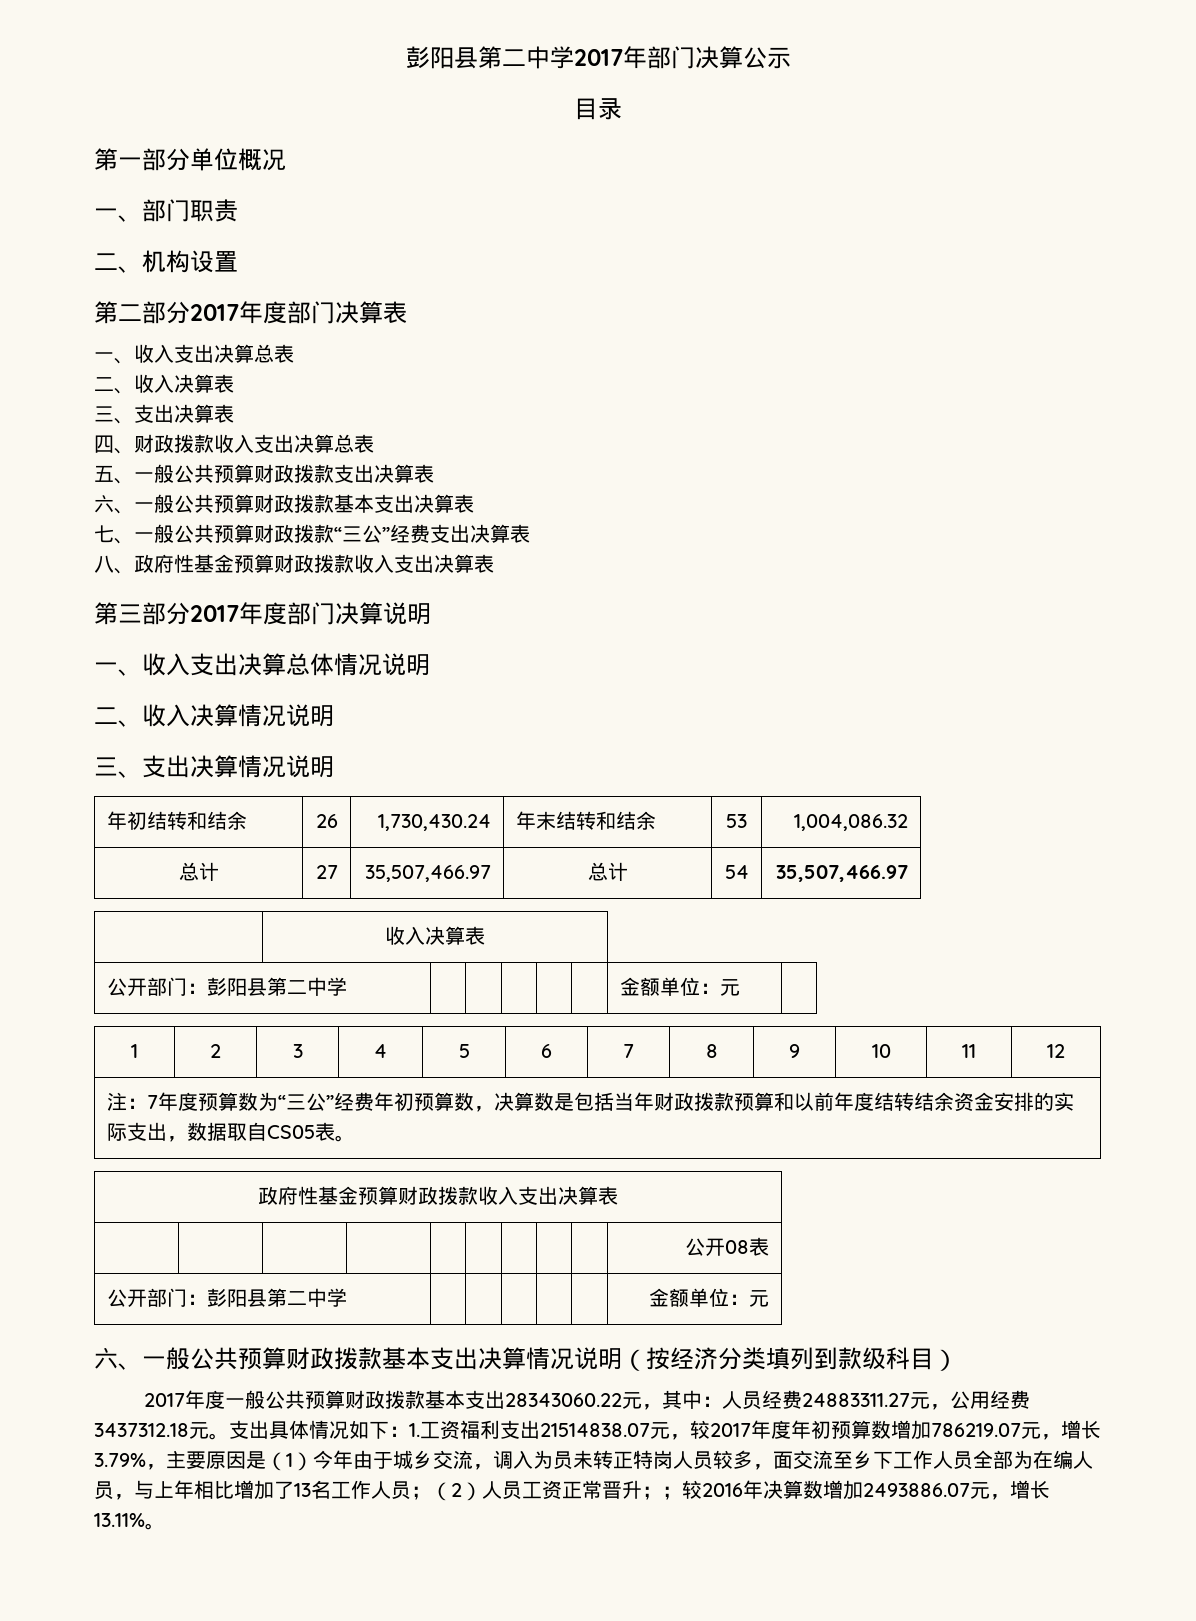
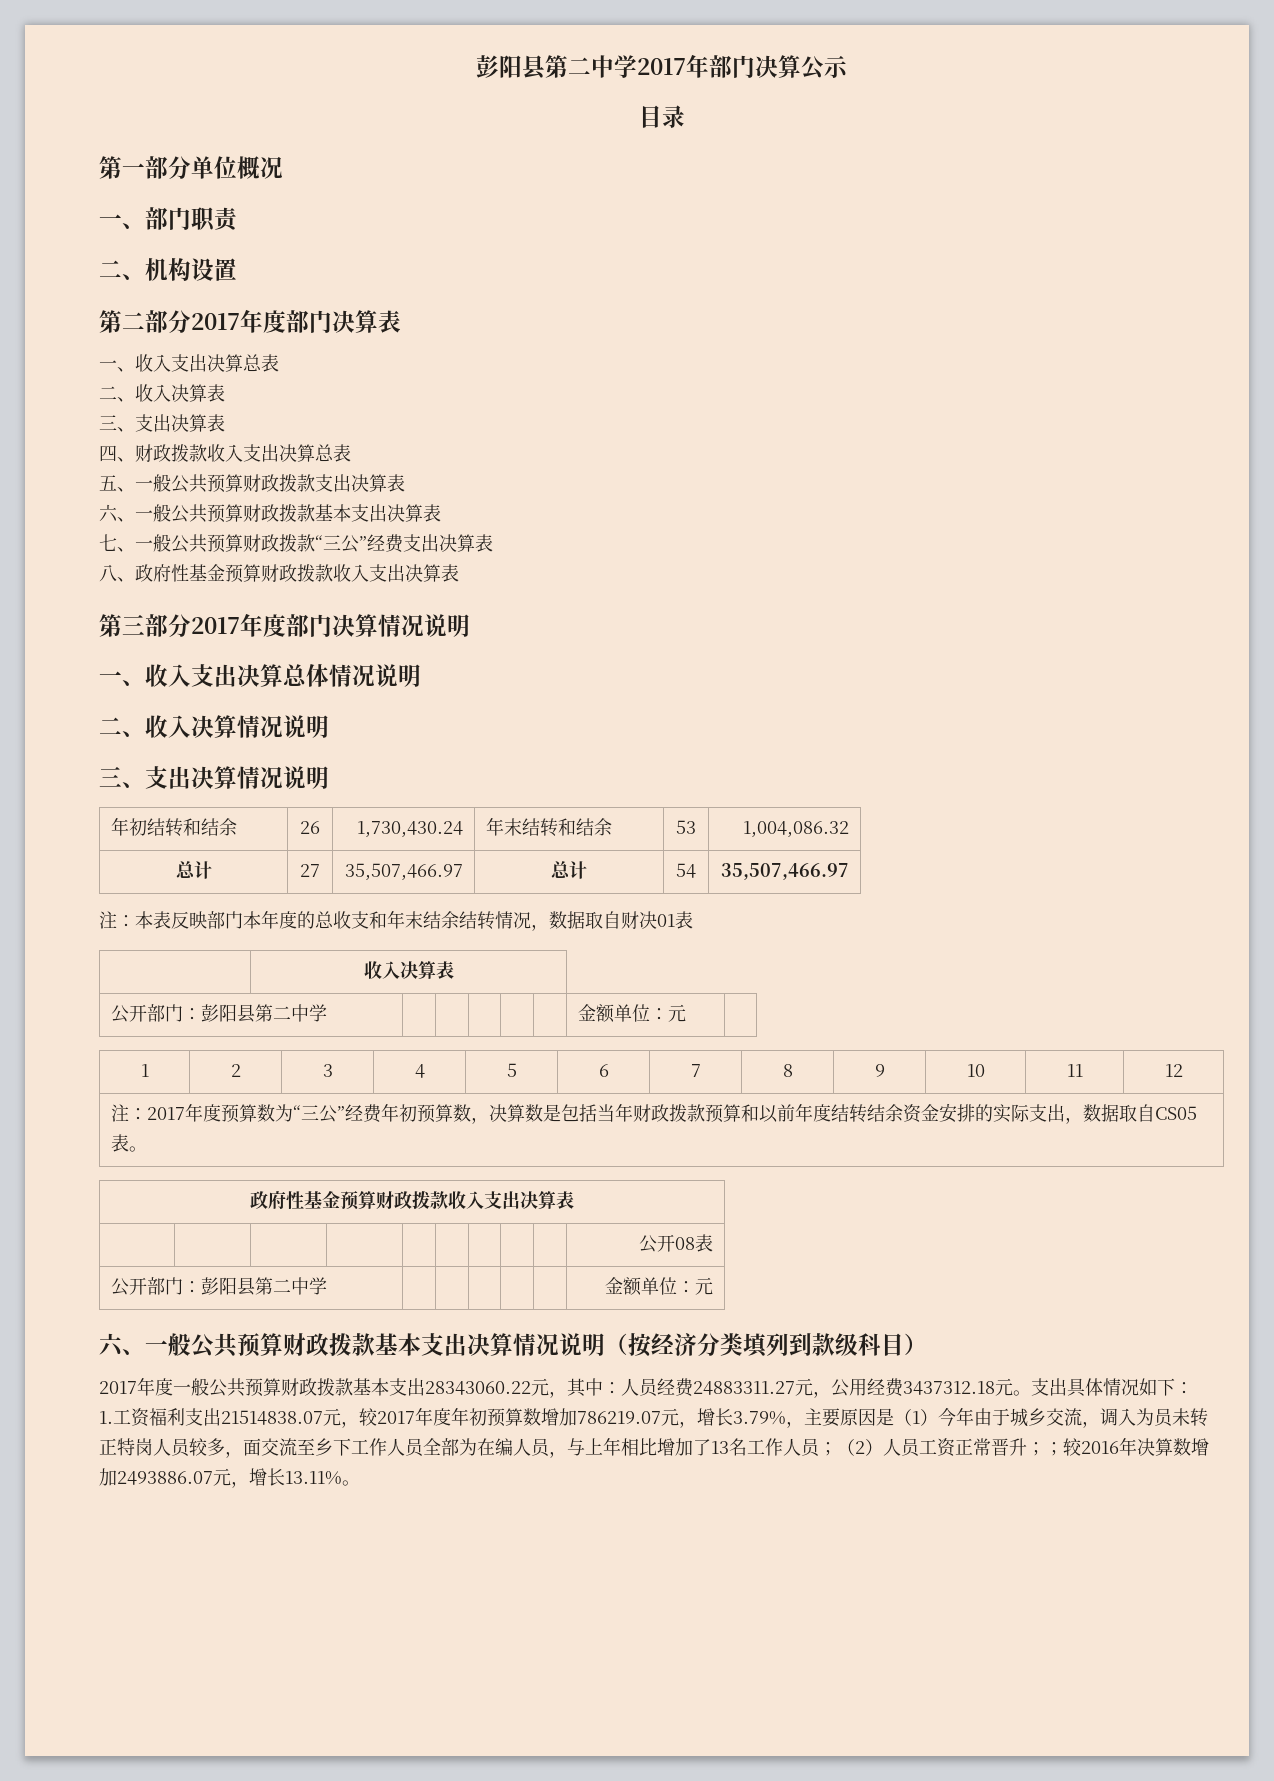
- 第三部分2017年度部门决算说明
+ 第三部分2017年度部门决算情况说明
+ 注：本表反映部门本年度的总收支和年末结余结转情况，数据取自财决01表
- 注：7年度预算数为“三公”经费年初预算数，决算数是包括当年财政拨款预算和以前年度结转结余资金安排的实际支出，数据取自CS05表。
+ 注：2017年度预算数为“三公”经费年初预算数，决算数是包括当年财政拨款预算和以前年度结转结余资金安排的实际支出，数据取自CS05表。
- 支出具体情况如下：1.工资福利支出21514838.07元，较2017年度年初预算数增加786219.07元，增长3.79%，主要原因是（1）今年由于城乡交流，调入为员未转正特岗人员较多，面交流至乡下工作人员全部为在编人员，与上年相比增加了13名工作人员；
+ 支出具体情况如下：
+ 1.工资福利支出21514838.07元，较2017年度年初预算数增加786219.07元，增长3.79%，主要原因是（1）今年由于城乡交流，调入为员未转正特岗人员较多，面交流至乡下工作人员全部为在编人员，与上年相比增加了13名工作人员；

